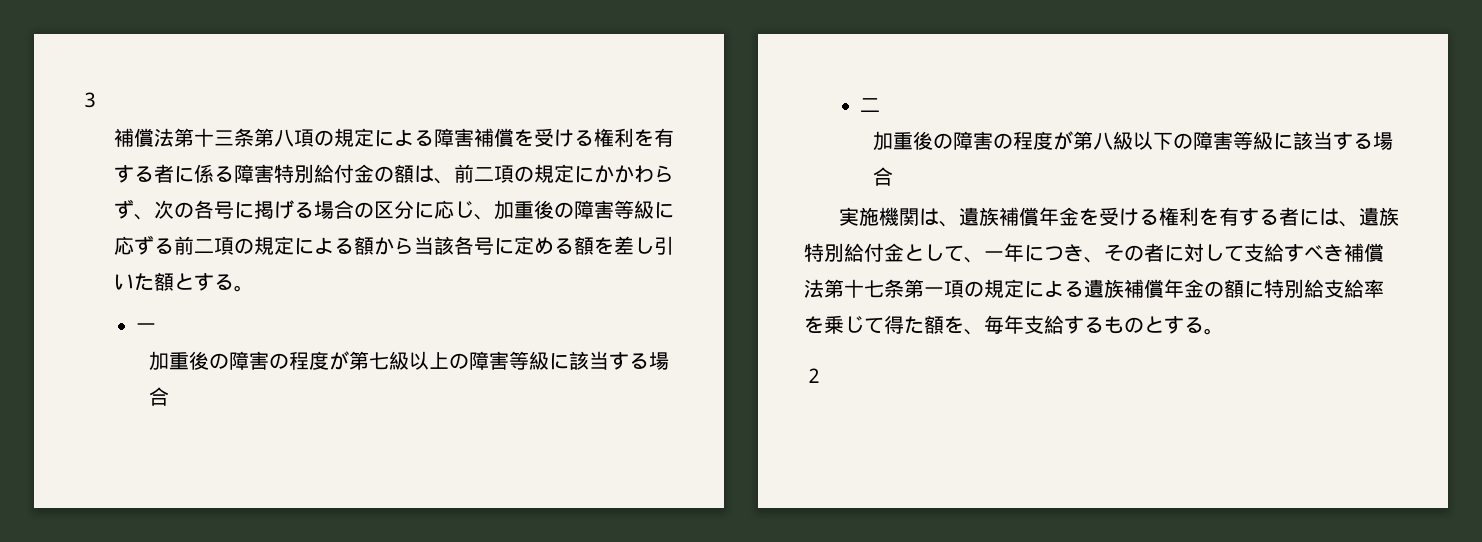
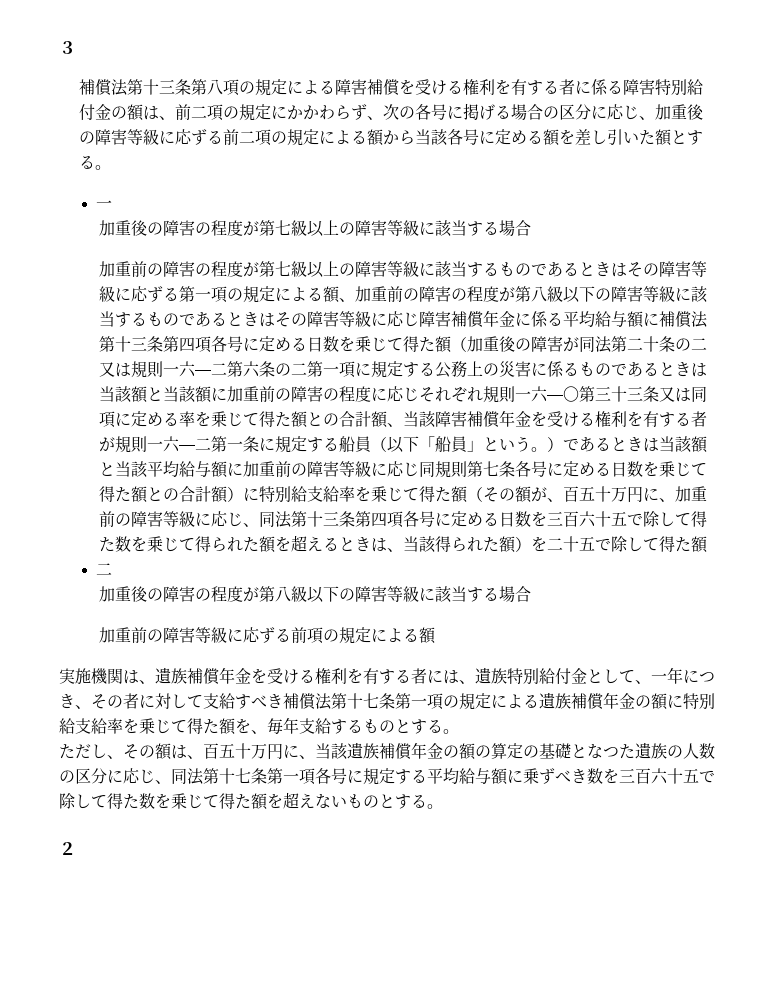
+ 加重前の障害の程度が第七級以上の障害等級に該当するものであるときはその障害等級に応ずる第一項の規定による額、加重前の障害の程度が第八級以下の障害等級に該当するものであるときはその障害等級に応じ障害補償年金に係る平均給与額に補償法第十三条第四項各号に定める日数を乗じて得た額（加重後の障害が同法第二十条の二又は規則一六―二第六条の二第一項に規定する公務上の災害に係るものであるときは当該額と当該額に加重前の障害の程度に応じそれぞれ規則一六―〇第三十三条又は同項に定める率を乗じて得た額との合計額、当該障害補償年金を受ける権利を有する者が規則一六―二第一条に規定する船員（以下「船員」という。）であるときは当該額と当該平均給与額に加重前の障害等級に応じ同規則第七条各号に定める日数を乗じて得た額との合計額）に特別給支給率を乗じて得た額（その額が、百五十万円に、加重前の障害等級に応じ、同法第十三条第四項各号に定める日数を三百六十五で除して得た数を乗じて得られた額を超えるときは、当該得られた額）を二十五で除して得た額
+ 加重前の障害等級に応ずる前項の規定による額
+ ただし、その額は、百五十万円に、当該遺族補償年金の額の算定の基礎となつた遺族の人数の区分に応じ、同法第十七条第一項各号に規定する平均給与額に乗ずべき数を三百六十五で除して得た数を乗じて得た額を超えないものとする。

